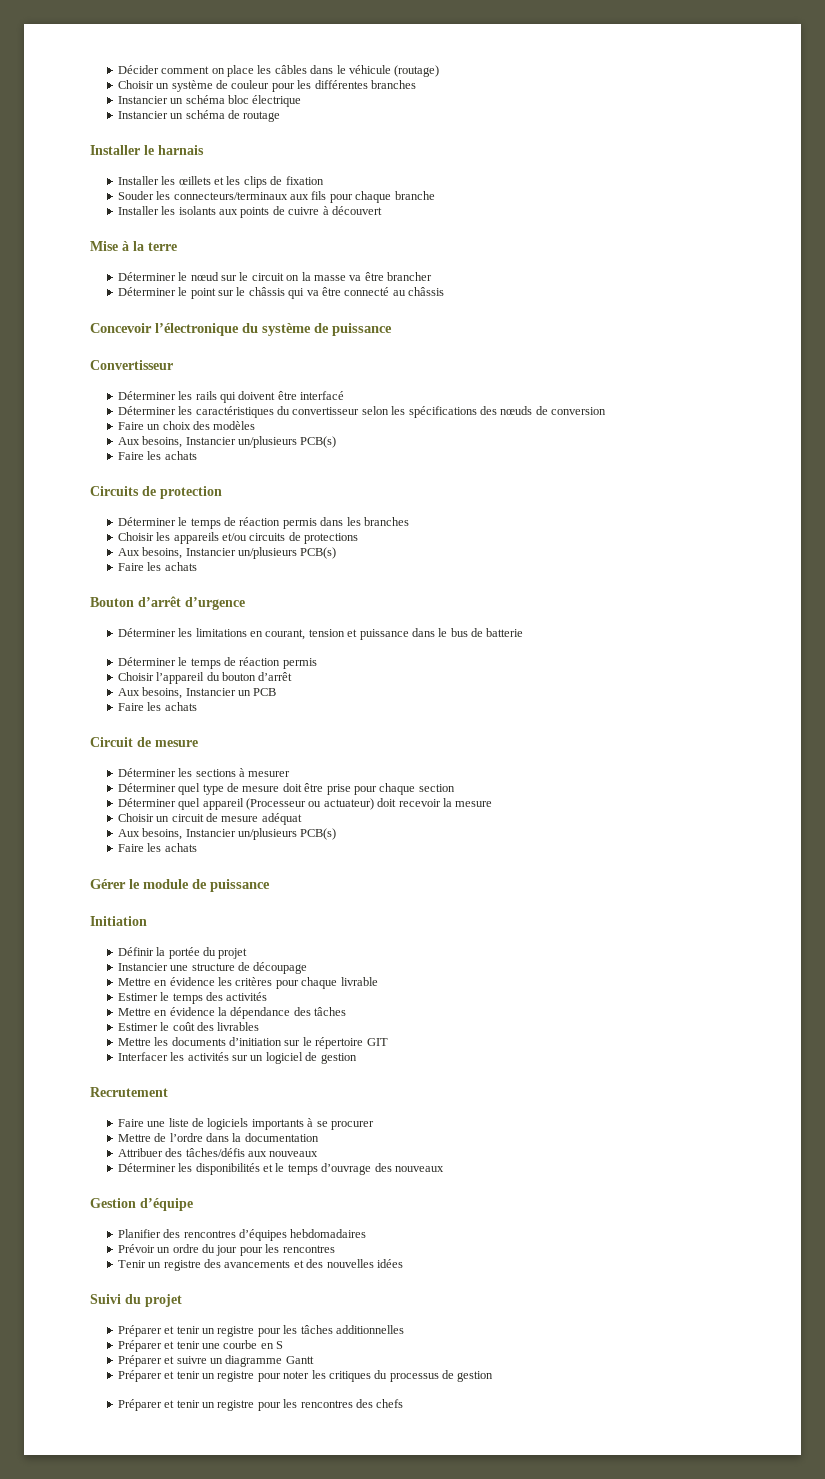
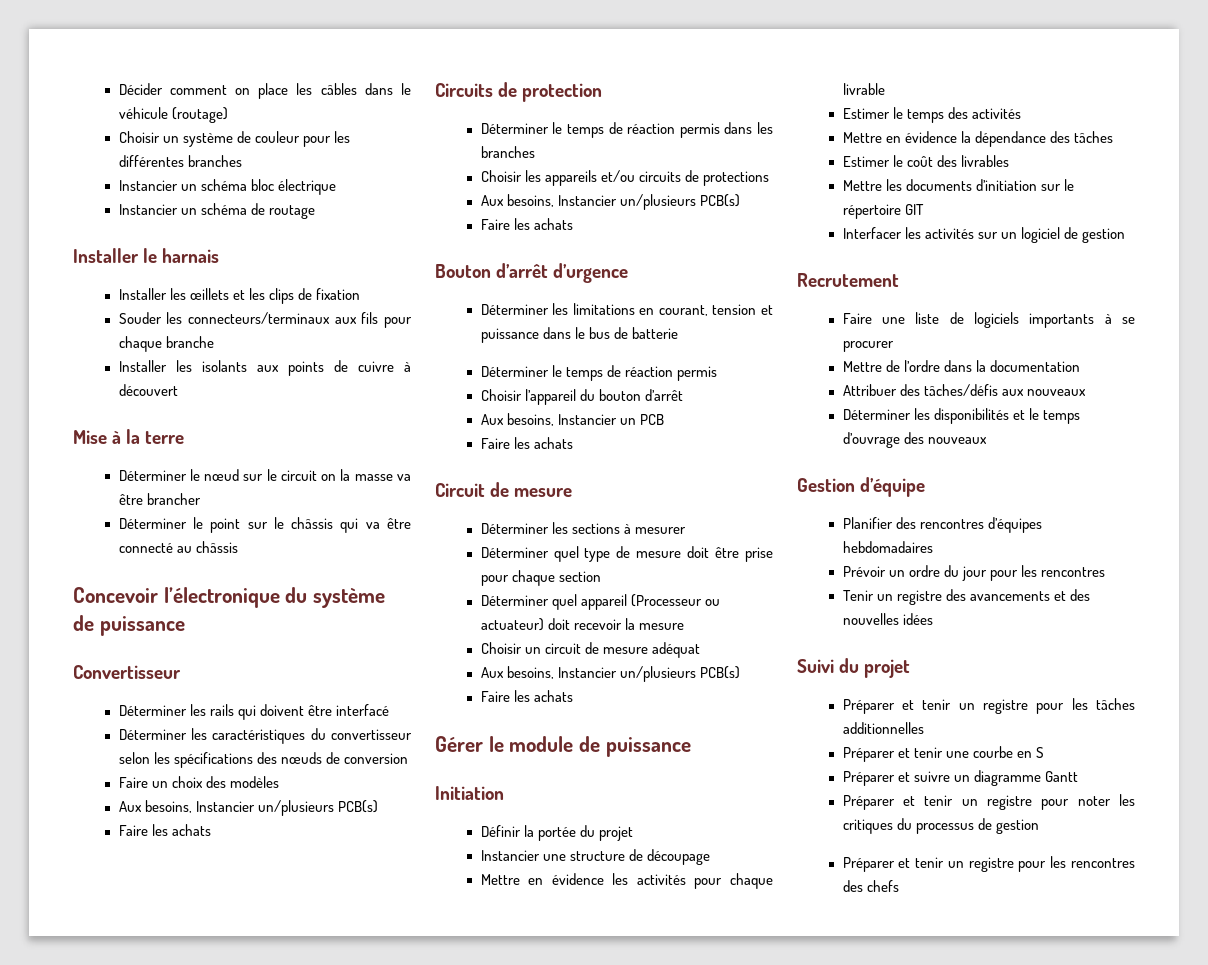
- Mettre en évidence les critères pour chaque livrable
+ Mettre en évidence les activités pour chaque livrable

